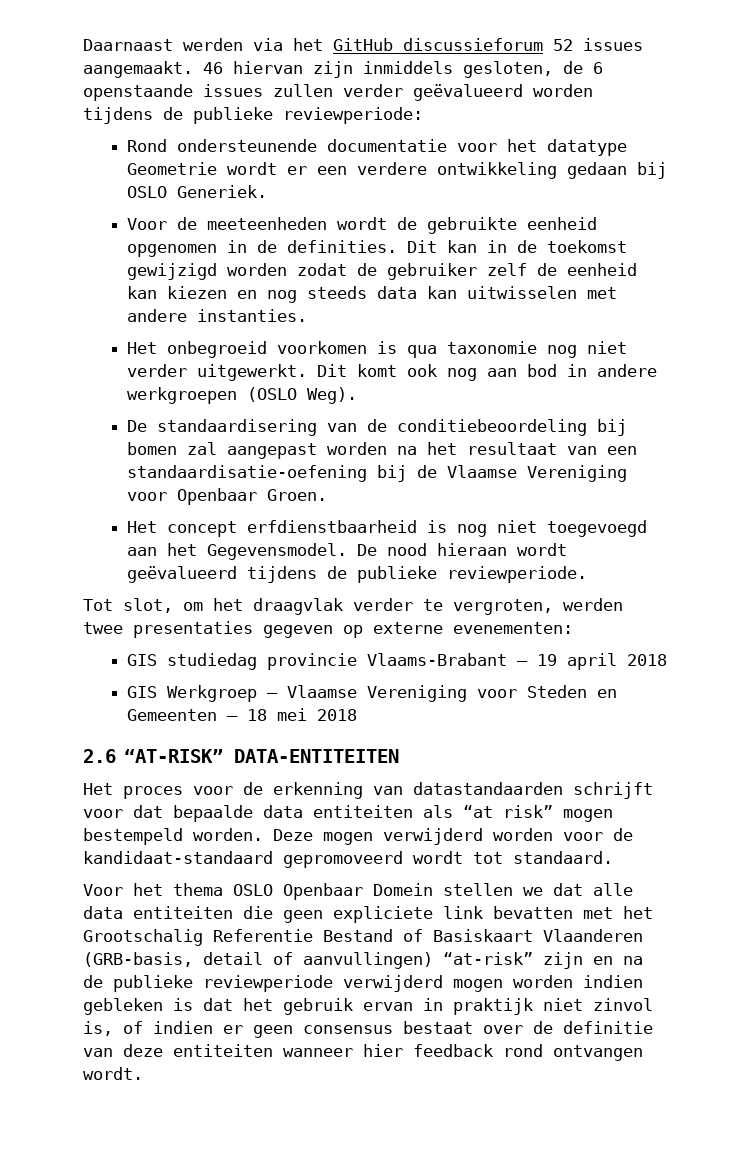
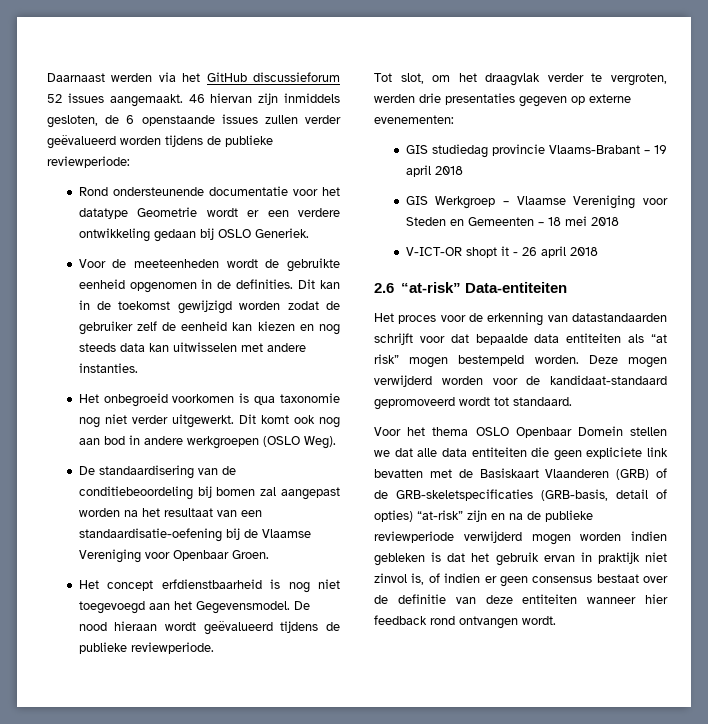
- Tot slot, om het draagvlak verder te vergroten, werden twee presentaties gegeven op externe evenementen:
+ Tot slot, om het draagvlak verder te vergroten, werden drie presentaties gegeven op externe evenementen:
+ V-ICT-OR shopt it - 26 april 2018
- 2.6 “AT-RISK” DATA-ENTITEITEN
+ 2.6 “at-risk” Data-entiteiten
- Voor het thema OSLO Openbaar Domein stellen we dat alle data entiteiten die geen expliciete link bevatten met het Grootschalig Referentie Bestand of Basiskaart Vlaanderen (GRB-basis, detail of aanvullingen) “at-risk” zijn en na de publieke reviewperiode verwijderd mogen worden indien gebleken is dat het gebruik ervan in praktijk niet zinvol is, of indien er geen consensus bestaat over de definitie van deze entiteiten wanneer hier feedback rond ontvangen wordt.
+ Voor het thema OSLO Openbaar Domein stellen we dat alle data entiteiten die geen expliciete link bevatten met de Basiskaart Vlaanderen (GRB) of de GRB-skeletspecificaties (GRB-basis, detail of opties) “at-risk” zijn en na de publieke reviewperiode verwijderd mogen worden indien gebleken is dat het gebruik ervan in praktijk niet zinvol is, of indien er geen consensus bestaat over de definitie van deze entiteiten wanneer hier feedback rond ontvangen wordt.

